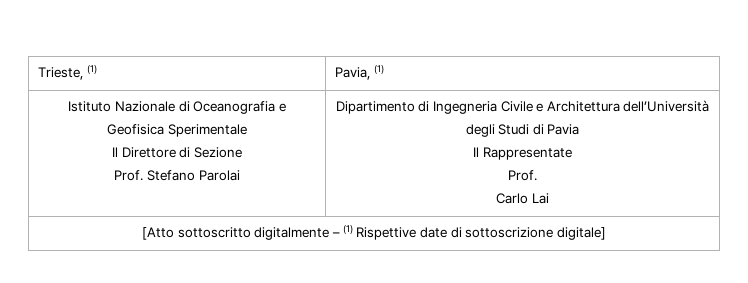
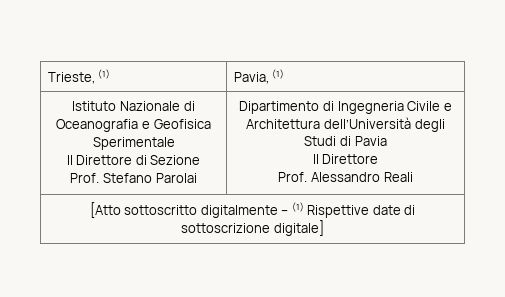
  Istituto Nazionale di Oceanografia e Geofisica Sperimentale
  Il Direttore di Sezione
  Prof. Stefano Parolai | Dipartimento di Ingegneria Civile e Architettura dell’Università degli Studi di Pavia
- Il Rappresentate
- Prof.
- Carlo Lai
+ Il Direttore
+ Prof. Alessandro Reali

